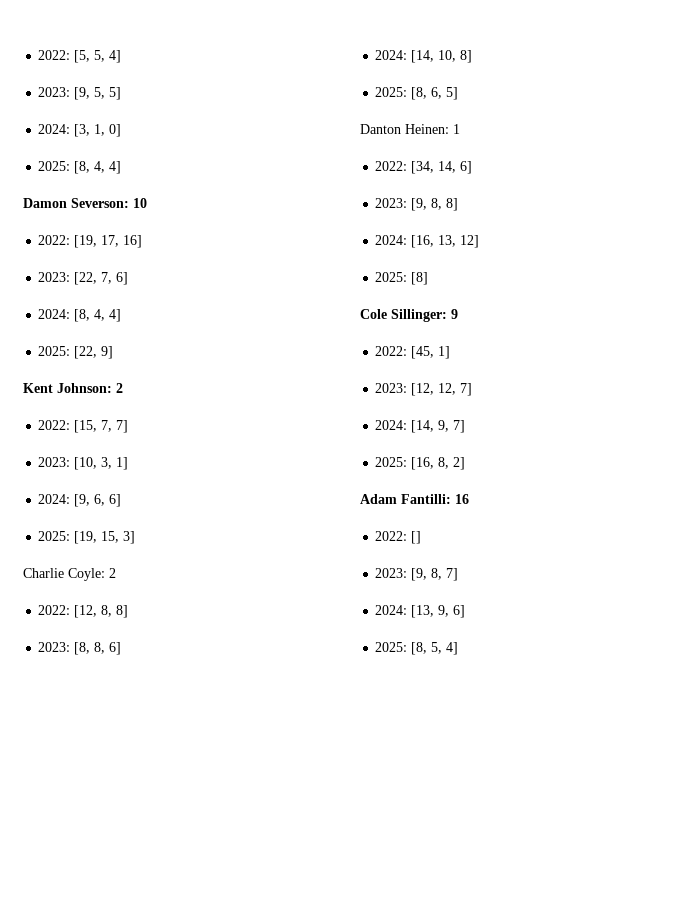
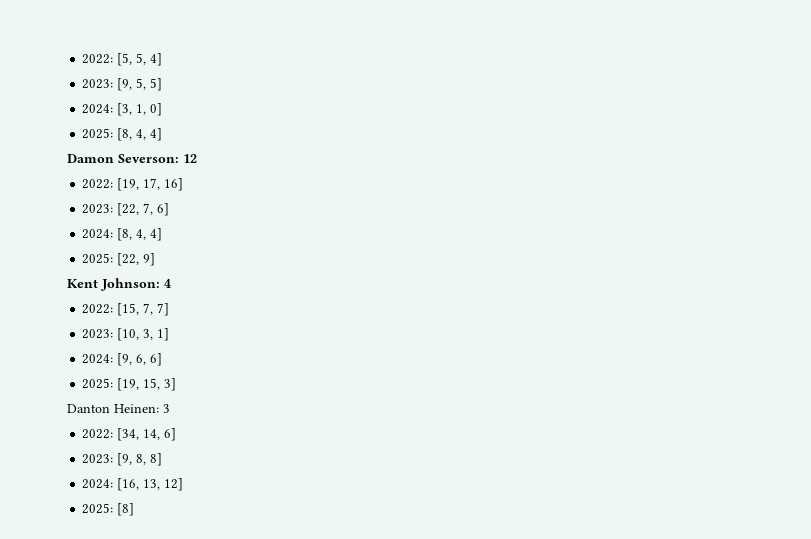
- Damon Severson: 10
+ Damon Severson: 12
- Kent Johnson: 2
+ Kent Johnson: 4
- Charlie Coyle: 2
- 2022: [12, 8, 8]
- 2023: [8, 8, 6]
- 2024: [14, 10, 8]
- 2025: [8, 6, 5]
- Danton Heinen: 1
+ Danton Heinen: 3
- Cole Sillinger: 9
- 2022: [45, 1]
- 2023: [12, 12, 7]
- 2024: [14, 9, 7]
- 2025: [16, 8, 2]
- Adam Fantilli: 16
- 2022: []
- 2023: [9, 8, 7]
- 2024: [13, 9, 6]
- 2025: [8, 5, 4]

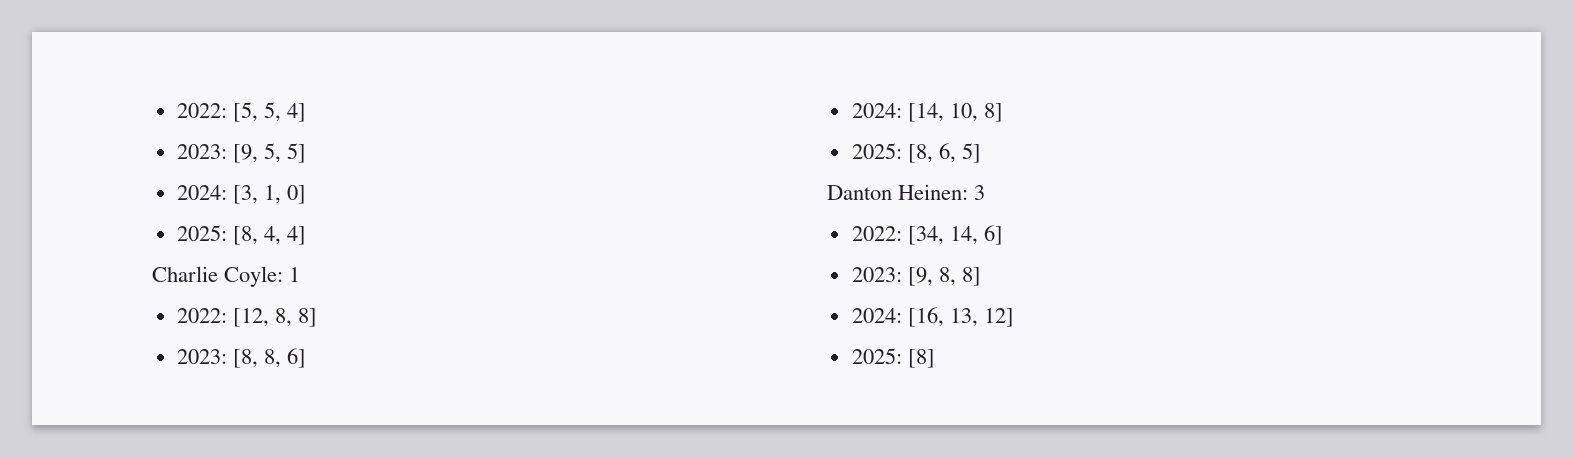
- Damon Severson: 12
- 2022: [19, 17, 16]
- 2023: [22, 7, 6]
+ Charlie Coyle: 1
+ 2022: [12, 8, 8]
+ 2023: [8, 8, 6]
- 2024: [8, 4, 4]
- 2025: [22, 9]
- Kent Johnson: 4
- 2022: [15, 7, 7]
- 2023: [10, 3, 1]
- 2024: [9, 6, 6]
- 2025: [19, 15, 3]
+ 2024: [14, 10, 8]
+ 2025: [8, 6, 5]

